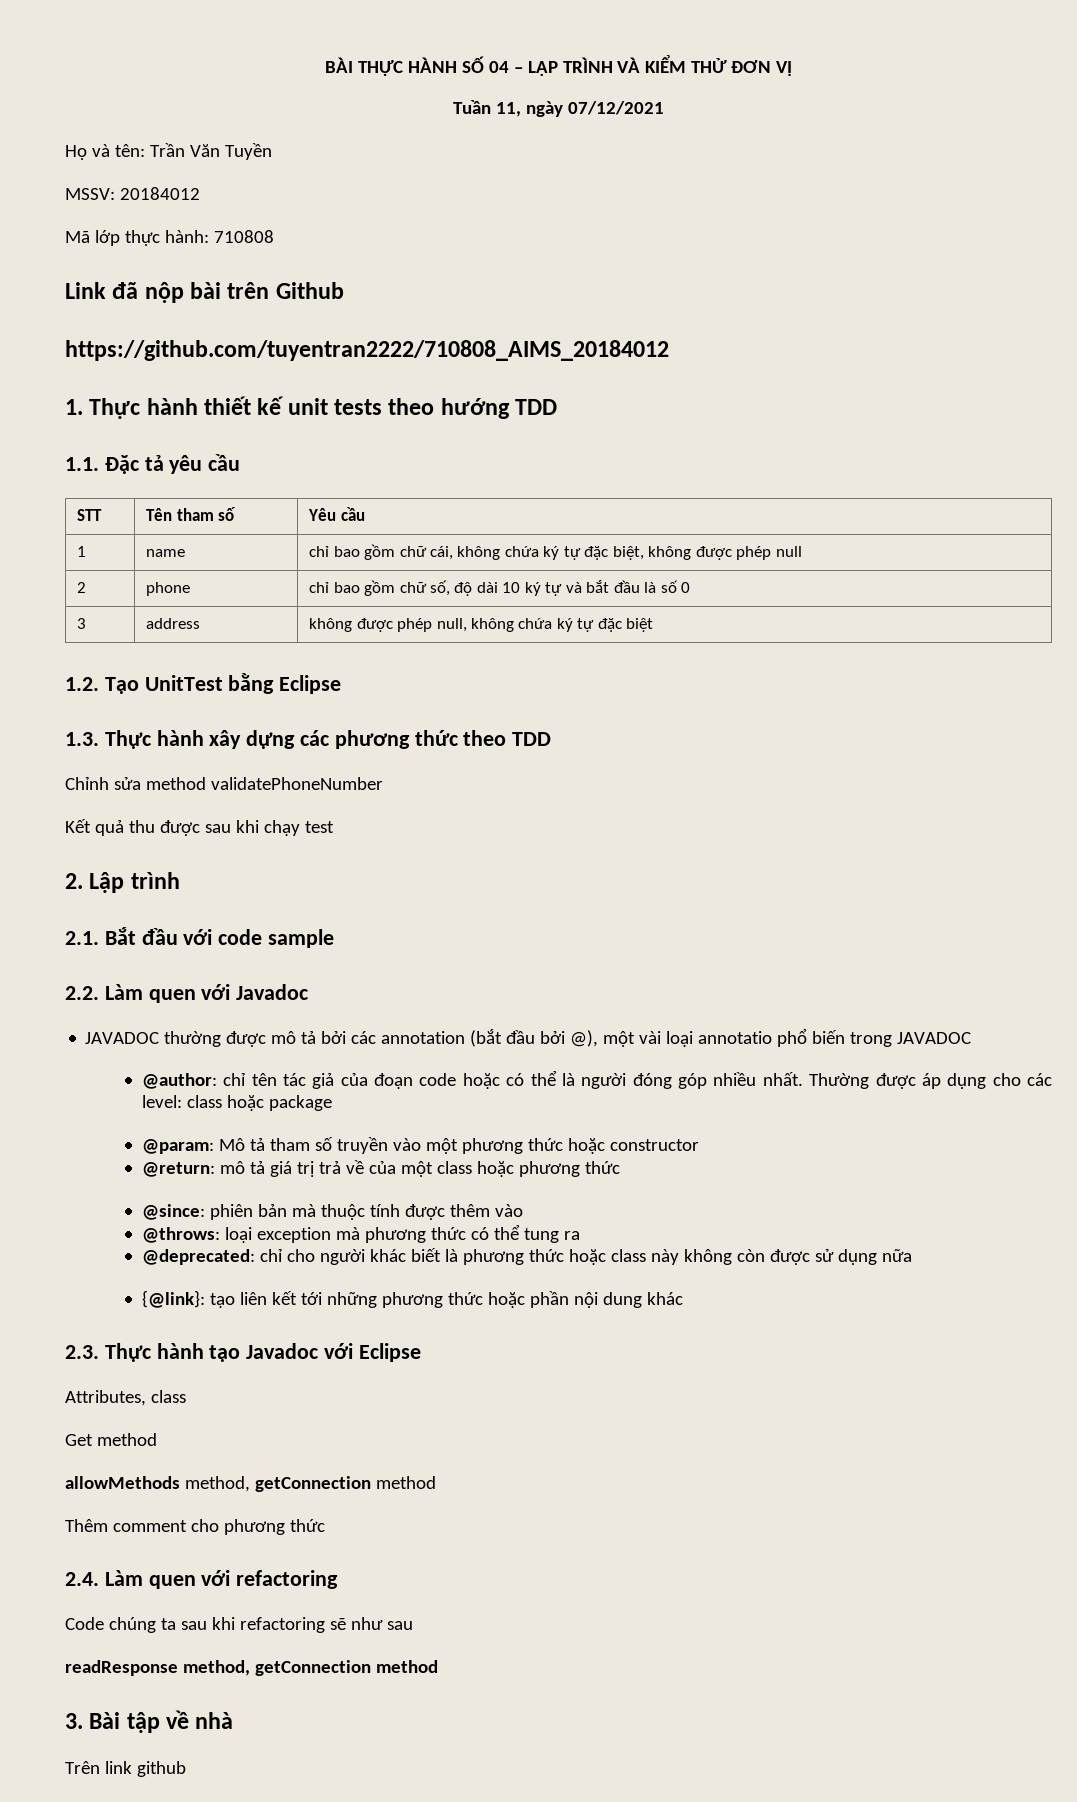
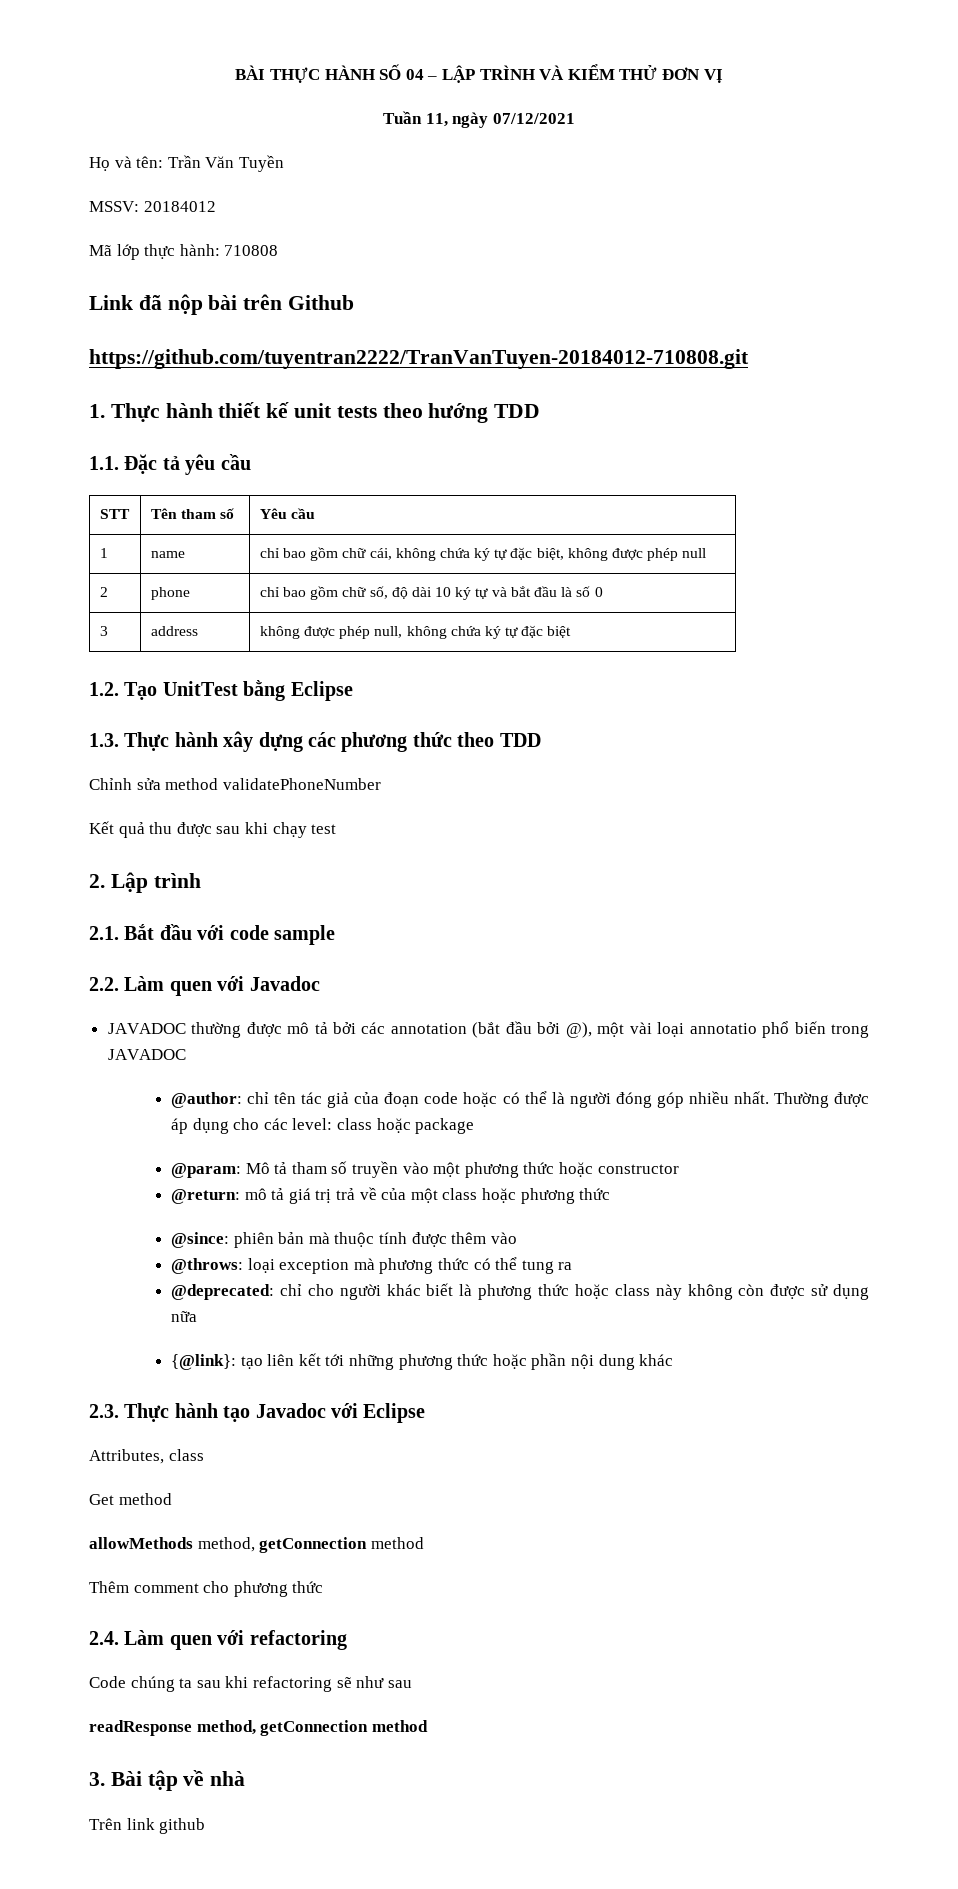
- https://github.com/tuyentran2222/710808_AIMS_20184012
+ https://github.com/tuyentran2222/TranVanTuyen-20184012-710808.git

